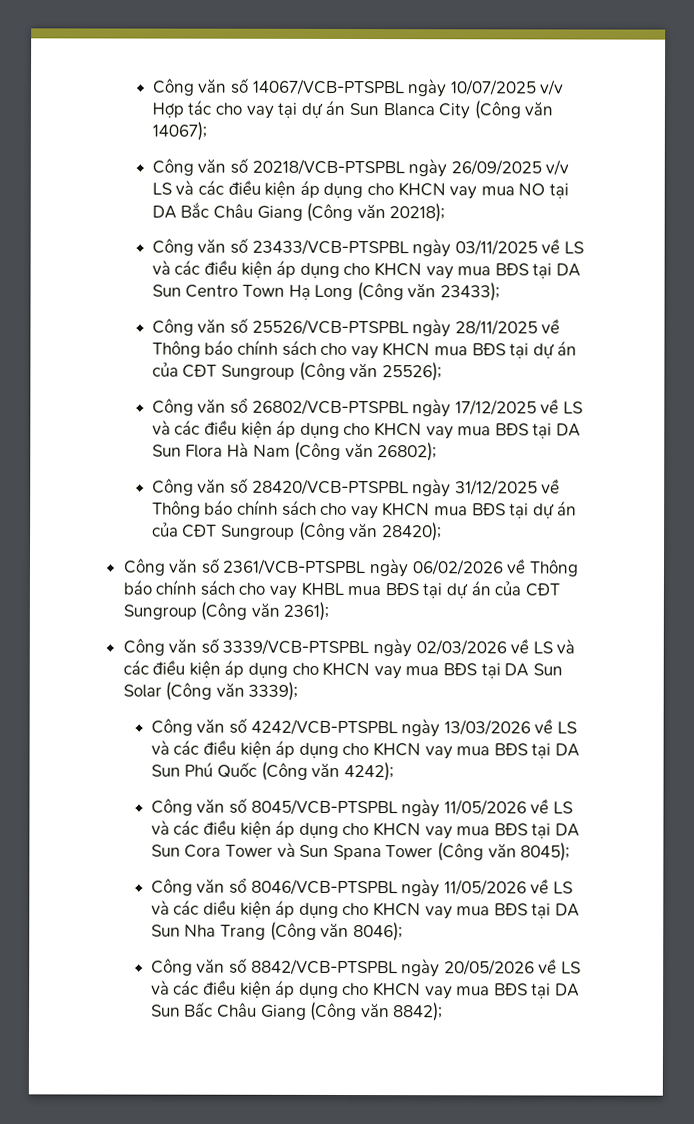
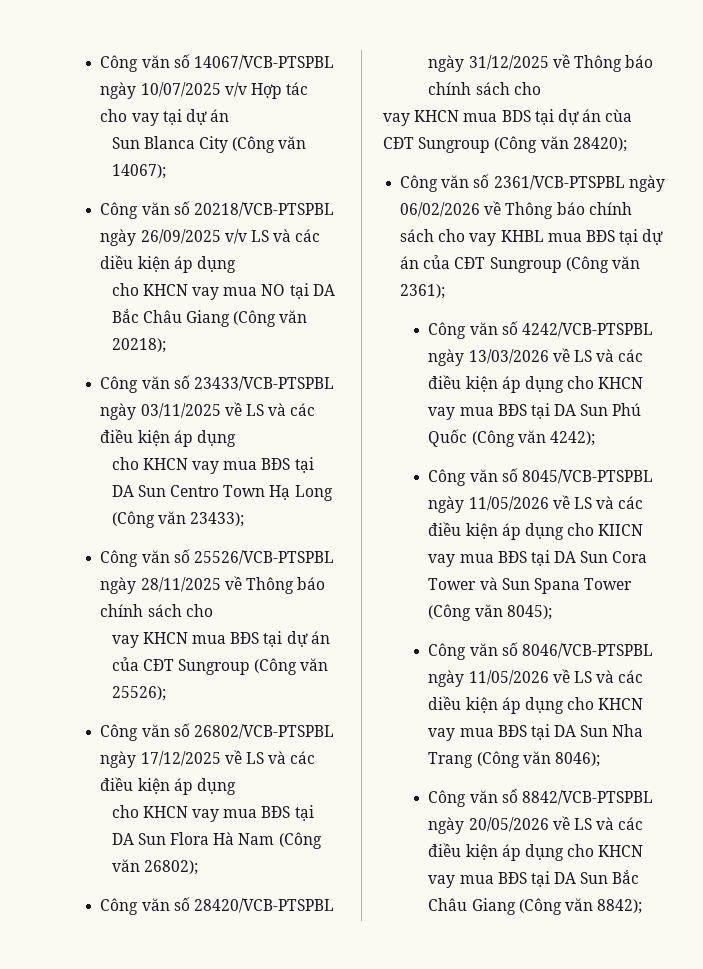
- Công văn số 14067/VCB-PTSPBL ngày 10/07/2025 v/v Hợp tác cho vay tại dự án Sun Blanca City (Công văn 14067);
+ Công văn số 14067/VCB-PTSPBL ngày 10/07/2025 v/v Hợp tác cho vay tại dự án
+ Sun Blanca City (Công văn 14067);
- Công văn số 20218/VCB-PTSPBL ngày 26/09/2025 v/v LS và các điều kiện áp dụng cho KHCN vay mua NO tại DA Bắc Châu Giang (Công văn 20218);
+ Công văn số 20218/VCB-PTSPBL ngày 26/09/2025 v/v LS và các diều kiện áp dụng
+ cho KHCN vay mua NO tại DA Bắc Châu Giang (Công văn 20218);
- Công văn số 23433/VCB-PTSPBL ngày 03/11/2025 về LS và các điều kiện áp dụng cho KHCN vay mua BĐS tại DA Sun Centro Town Hạ Long (Công văn 23433);
+ Công văn số 23433/VCB-PTSPBL ngày 03/11/2025 về LS và các điều kiện áp dụng
+ cho KHCN vay mua BĐS tại DA Sun Centro Town Hạ Long (Công văn 23433);
- Công văn số 25526/VCB-PTSPBL ngày 28/11/2025 về Thông báo chính sách cho vay KHCN mua BĐS tại dự án của CĐT Sungroup (Công văn 25526);
+ Công văn số 25526/VCB-PTSPBL ngày 28/11/2025 về Thông báo chính sách cho
+ vay KHCN mua BĐS tại dự án của CĐT Sungroup (Công văn 25526);
- Công văn sổ 26802/VCB-PTSPBL ngày 17/12/2025 về LS và các điều kiện áp dụng cho KHCN vay mua BĐS tại DA Sun Flora Hà Nam (Công văn 26802);
+ Công văn số 26802/VCB-PTSPBL ngày 17/12/2025 về LS và các điều kiện áp dụng
+ cho KHCN vay mua BĐS tại DA Sun Flora Hà Nam (Công văn 26802);
- Công văn số 28420/VCB-PTSPBL ngày 31/12/2025 về Thông báo chính sách cho vay KHCN mua BĐS tại dự án của CĐT Sungroup (Công văn 28420);
+ Công văn số 28420/VCB-PTSPBL ngày 31/12/2025 về Thông báo chính sách cho
+ vay KHCN mua BDS tại dự án cùa CĐT Sungroup (Công văn 28420);
- Công văn số 3339/VCB-PTSPBL ngày 02/03/2026 về LS và các điều kiện áp dụng cho KHCN vay mua BĐS tại DA Sun Solar (Công văn 3339);
- Công văn số 8045/VCB-PTSPBL ngày 11/05/2026 về LS và các điều kiện áp dụng cho KHCN vay mua BĐS tại DA Sun Cora Tower và Sun Spana Tower (Công văn 8045);
+ Công văn số 8045/VCB-PTSPBL ngày 11/05/2026 về LS và các điều kiện áp dụng cho KIICN vay mua BĐS tại DA Sun Cora Tower và Sun Spana Tower (Công văn 8045);
- Công văn sổ 8046/VCB-PTSPBL ngày 11/05/2026 về LS và các diều kiện áp dụng cho KHCN vay mua BĐS tại DA Sun Nha Trang (Công văn 8046);
+ Công văn số 8046/VCB-PTSPBL ngày 11/05/2026 về LS và các diều kiện áp dụng cho KHCN vay mua BĐS tại DA Sun Nha Trang (Công văn 8046);
- Công văn số 8842/VCB-PTSPBL ngày 20/05/2026 về LS và các điều kiện áp dụng cho KHCN vay mua BĐS tại DA Sun Bấc Châu Giang (Công văn 8842);
+ Công văn sổ 8842/VCB-PTSPBL ngày 20/05/2026 về LS và các điều kiện áp dụng cho KHCN vay mua BĐS tại DA Sun Bắc Châu Giang (Công văn 8842);

